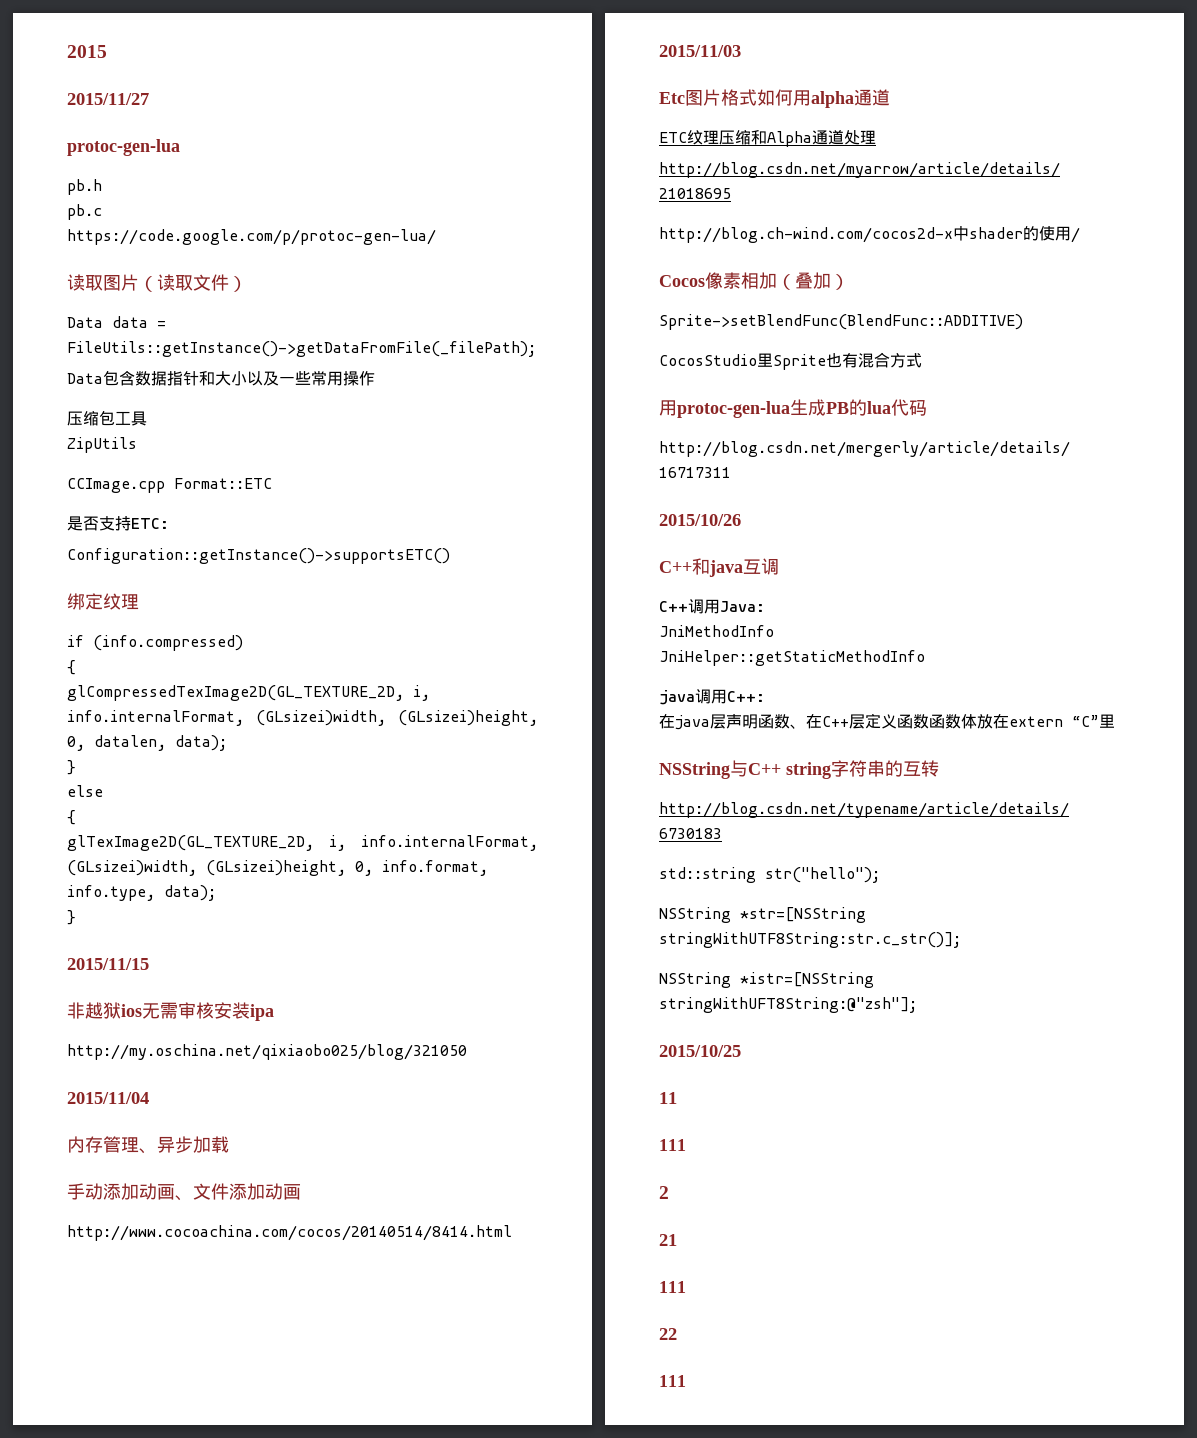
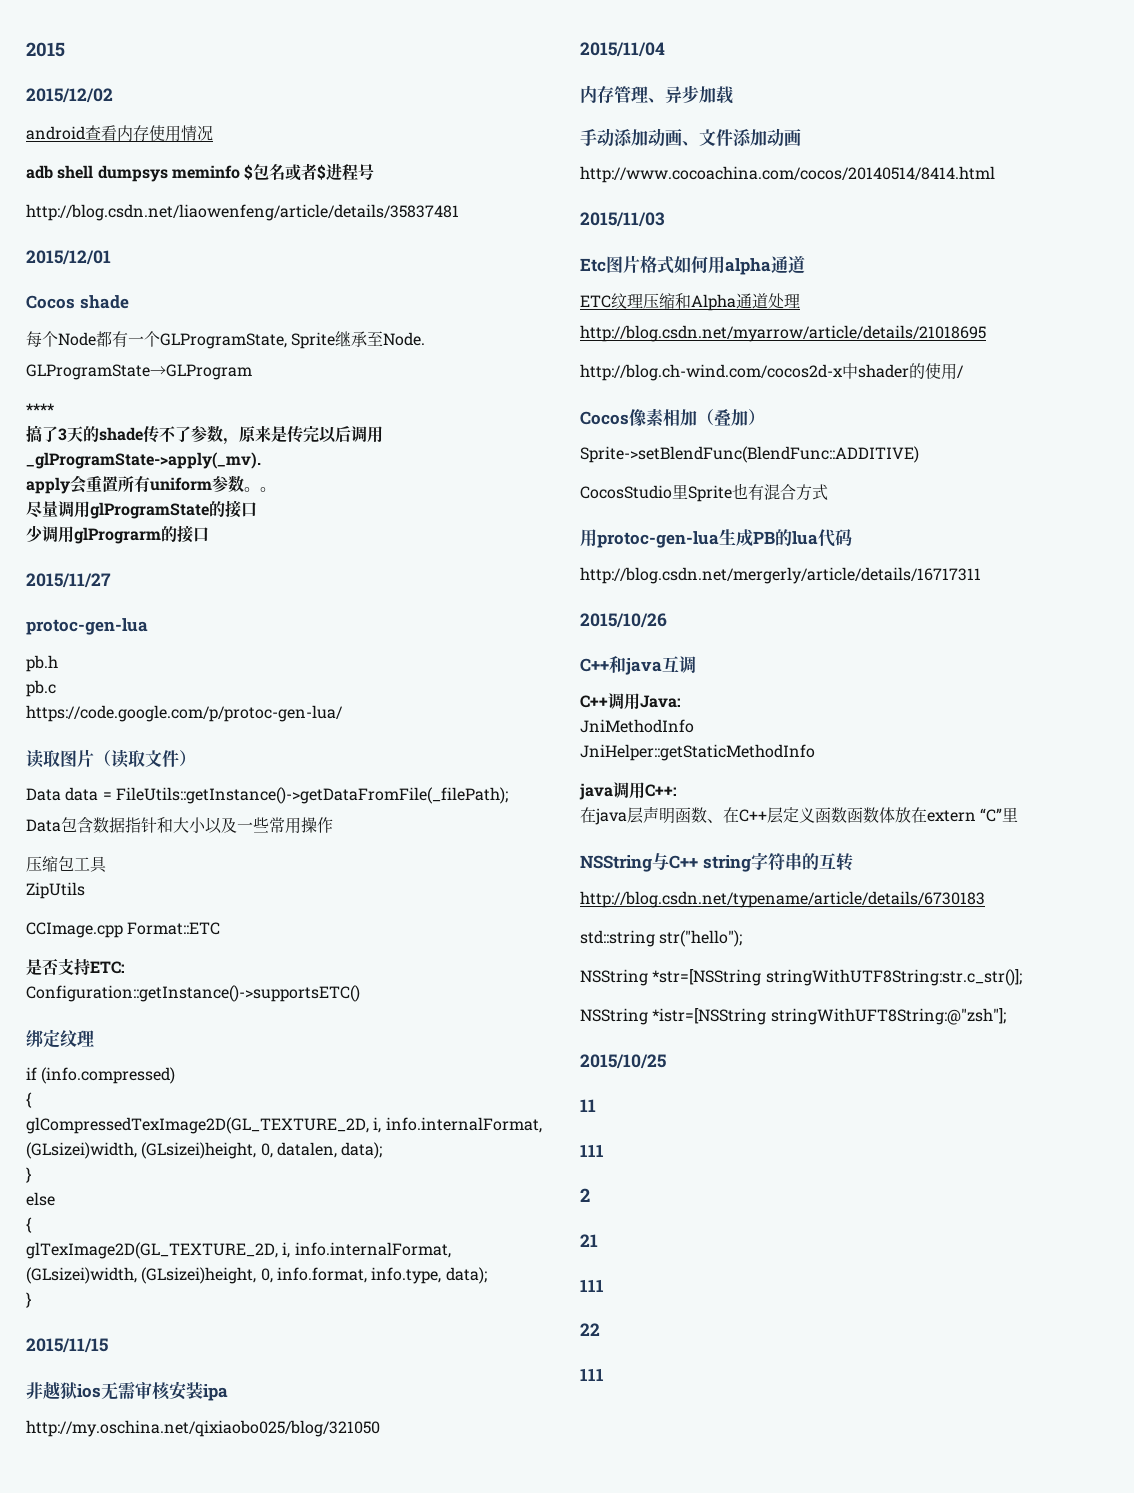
+ 2015/12/02
+ android查看内存使用情况
+ adb shell dumpsys meminfo $包名或者$进程号
+ http://blog.csdn.net/liaowenfeng/article/details/35837481
+ 2015/12/01
+ Cocos shade
+ 每个Node都有一个GLProgramState, Sprite继承至Node.
+ GLProgramState→GLProgram
+ ****
+ 搞了3天的shade传不了参数，原来是传完以后调用_glProgramState->apply(_mv).
+ apply会重置所有uniform参数。。
+ 尽量调用glProgramState的接口
+ 少调用glPrograrm的接口

